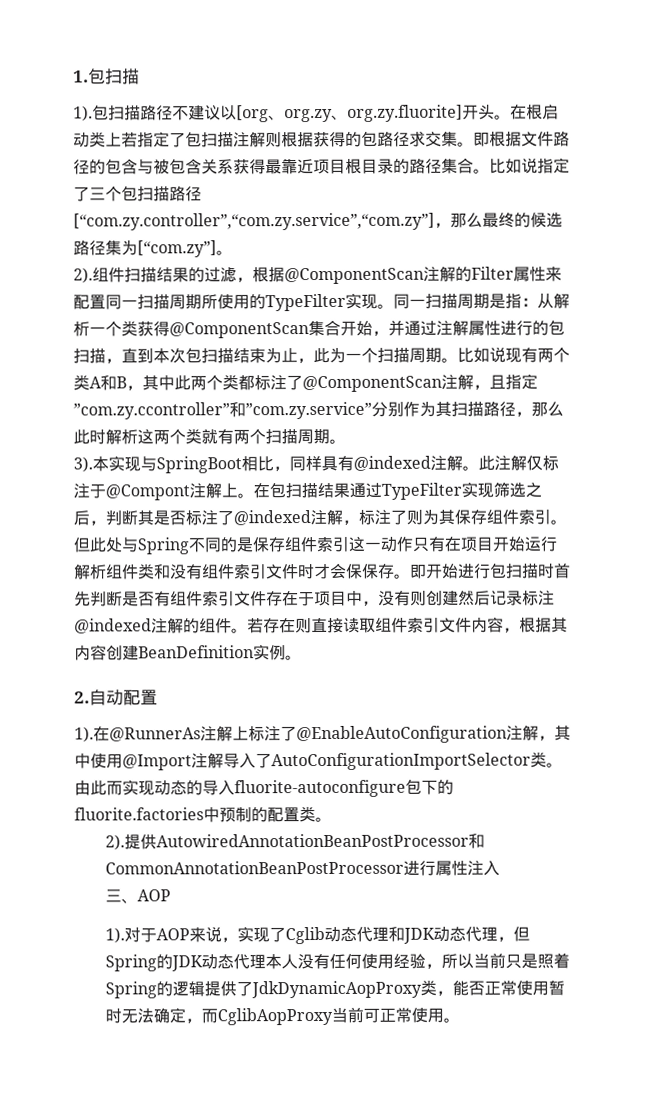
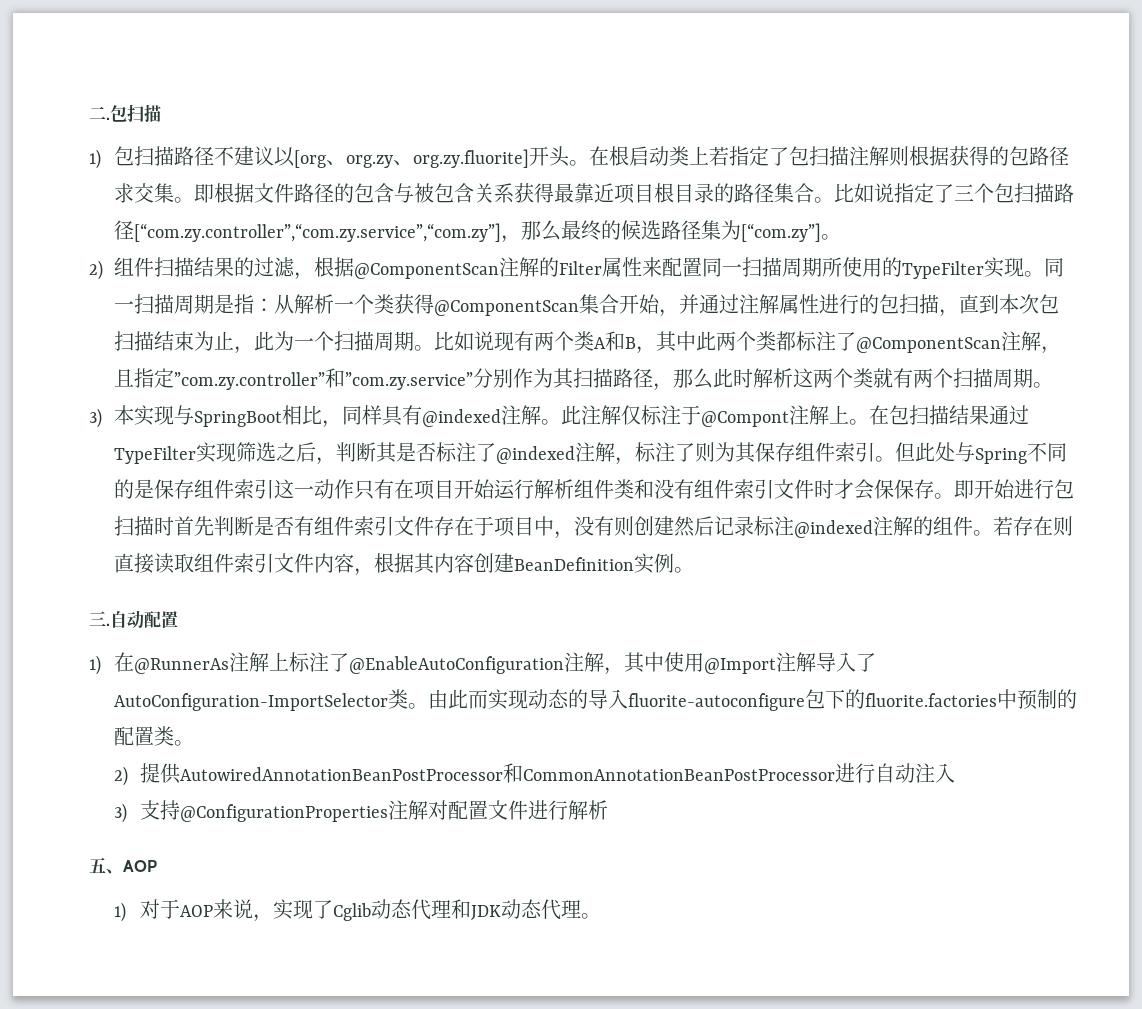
- 1.包扫描
+ 二.包扫描
- 1).包扫描路径不建议以[org、org.zy、org.zy.fluorite]开头。
+ 1)包扫描路径不建议以[org、org.zy、org.zy.fluorite]开头。
- 2).组件扫描结果的过滤，根据@ComponentScan注解的Filter属性来配置同一扫描周期所使用的TypeFilter实现。
+ 2)组件扫描结果的过滤，根据@ComponentScan注解的Filter属性来配置同一扫描周期所使用的TypeFilter实现。
- 比如说现有两个类A和B，其中此两个类都标注了@ComponentScan注解，且指定”com.zy.ccontroller”和”com.zy.service”分别作为其扫描路径，那么此时解析这两个类就有两个扫描周期。
+ 比如说现有两个类A和B，其中此两个类都标注了@ComponentScan注解，且指定”com.zy.controller”和”com.zy.service”分别作为其扫描路径，那么此时解析这两个类就有两个扫描周期。
- 3).本实现与SpringBoot相比，同样具有@indexed注解。
+ 3)本实现与SpringBoot相比，同样具有@indexed注解。
- 2.自动配置
+ 三.自动配置
- 1).在@RunnerAs注解上标注了@EnableAutoConfiguration注解，其中使用@Import注解导入了AutoConfigurationImportSelector类。
+ 1)在@RunnerAs注解上标注了@EnableAutoConfiguration注解，其中使用@Import注解导入了AutoConfiguration-ImportSelector类。
- 2).提供AutowiredAnnotationBeanPostProcessor和CommonAnnotationBeanPostProcessor进行属性注入
+ 2)提供AutowiredAnnotationBeanPostProcessor和CommonAnnotationBeanPostProcessor进行自动注入
- 三、AOP
+ 3)支持@ConfigurationProperties注解对配置文件进行解析
+ 五、AOP
- 1).对于AOP来说，实现了Cglib动态代理和JDK动态代理，但Spring的JDK动态代理本人没有任何使用经验，所以当前只是照着Spring的逻辑提供了JdkDynamicAopProxy类，能否正常使用暂时无法确定，而CglibAopProxy当前可正常使用。
+ 1)对于AOP来说，实现了Cglib动态代理和JDK动态代理。

